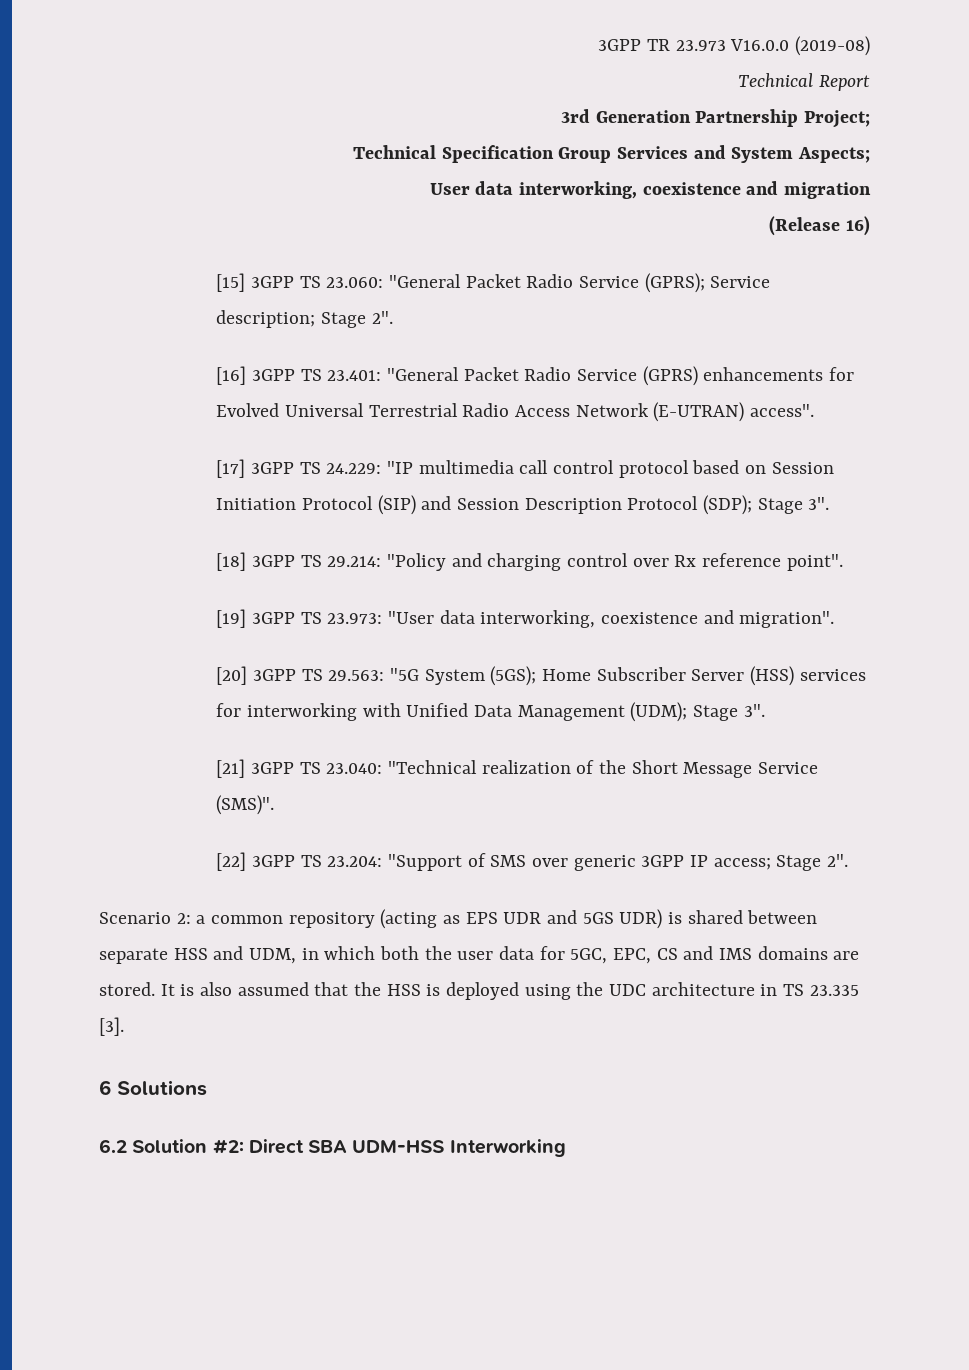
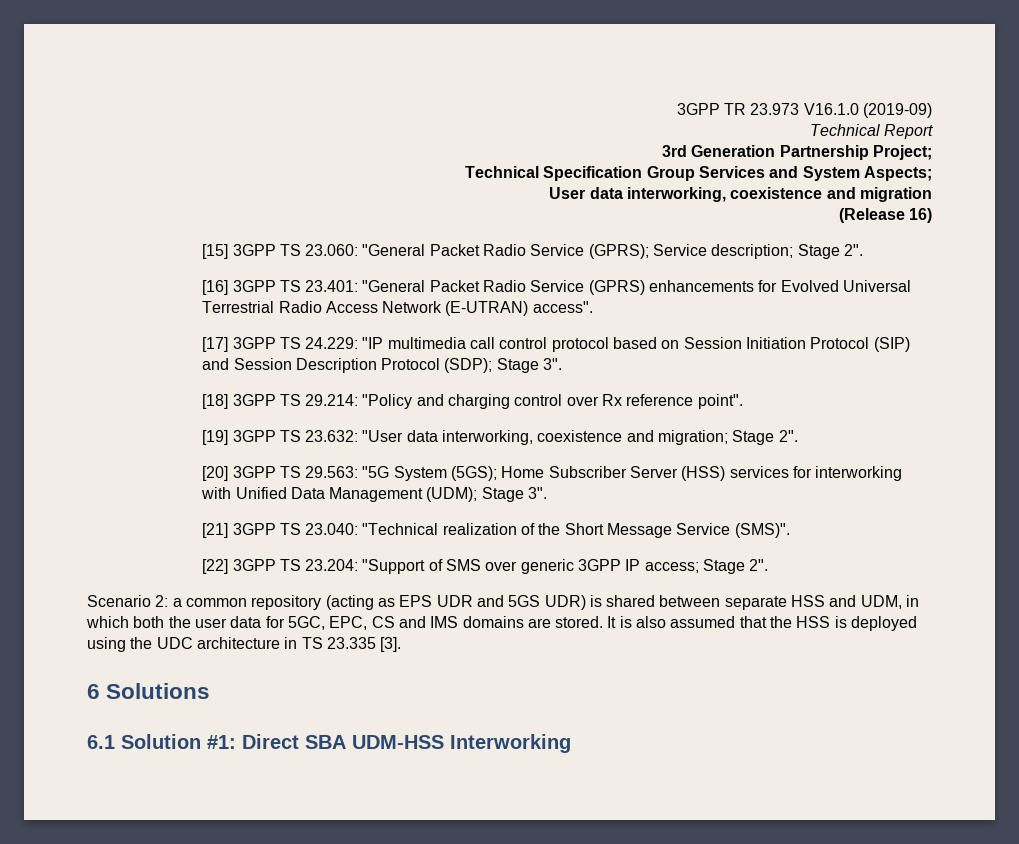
- 3GPP TR 23.973 V16.0.0 (2019-08)
+ 3GPP TR 23.973 V16.1.0 (2019-09)
- [19] 3GPP TS 23.973: "User data interworking, coexistence and migration".
+ [19] 3GPP TS 23.632: "User data interworking, coexistence and migration; Stage 2".
- 6.2 Solution #2: Direct SBA UDM-HSS Interworking
+ 6.1 Solution #1: Direct SBA UDM-HSS Interworking

